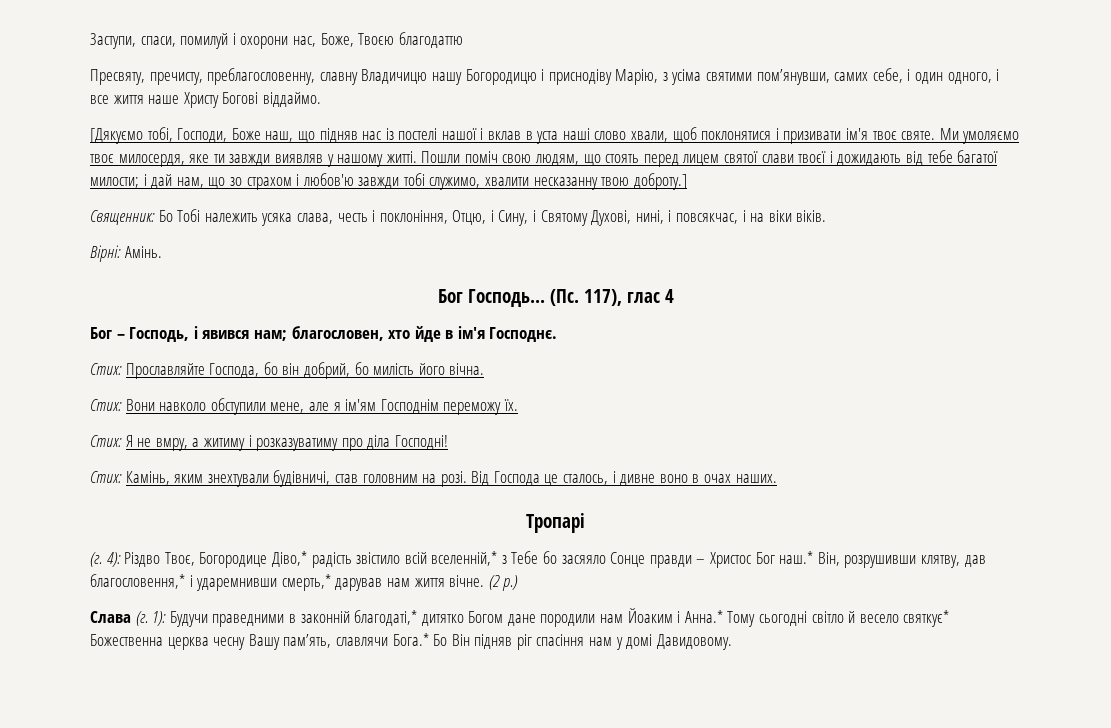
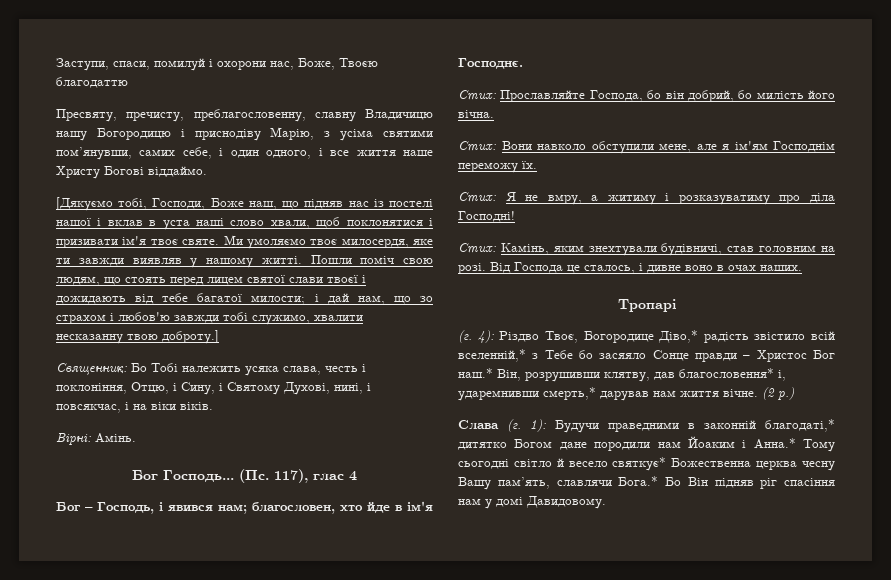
- (г. 4): Різдво Твоє, Богородице Діво,* радість звістило всій вселенній,* з Тебе бо засяяло Сонце правди – Христос Бог наш.* Він, розрушивши клятву, дав благословення,* і ударемнивши смерть,* дарував нам життя вічне.
+ (г. 4): Різдво Твоє, Богородице Діво,* радість звістило всій вселенній,* з Тебе бо засяяло Сонце правди – Христос Бог наш.* Він, розрушивши клятву, дав благословення* і, ударемнивши смерть,* дарував нам життя вічне.

